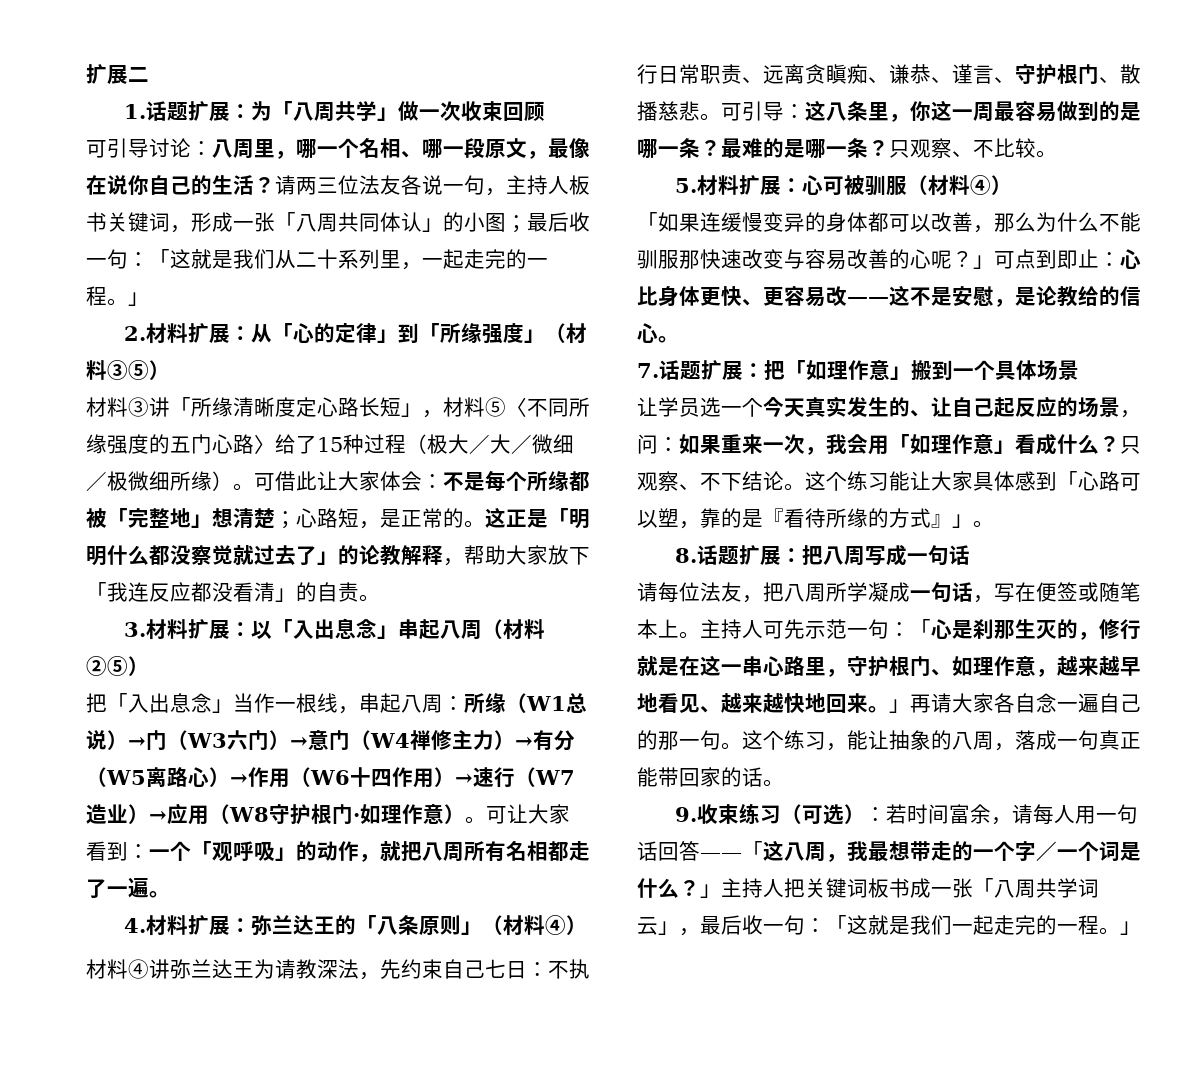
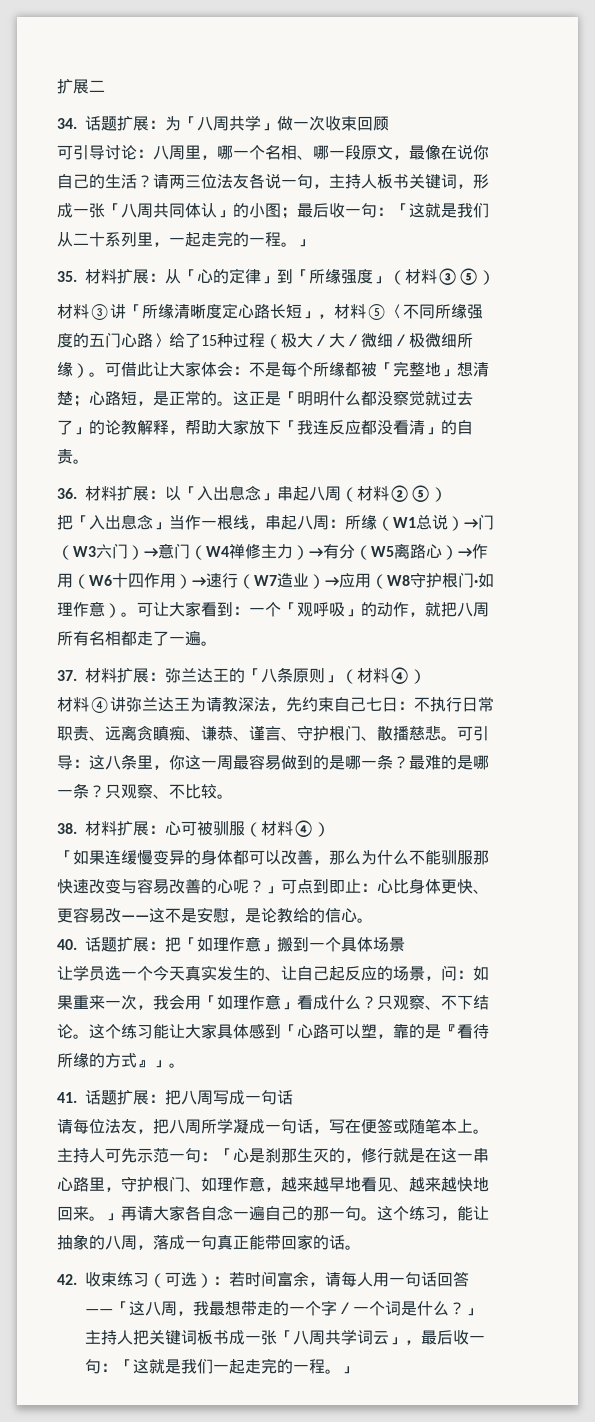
- 1.话题扩展：为「八周共学」做一次收束回顾
+ 34.话题扩展：为「八周共学」做一次收束回顾
- 2.材料扩展：从「心的定律」到「所缘强度」（材料③⑤）
+ 35.材料扩展：从「心的定律」到「所缘强度」（材料③⑤）
- 3.材料扩展：以「入出息念」串起八周（材料②⑤）
+ 36.材料扩展：以「入出息念」串起八周（材料②⑤）
- 4.材料扩展：弥兰达王的「八条原则」（材料④）
+ 37.材料扩展：弥兰达王的「八条原则」（材料④）
- 5.材料扩展：心可被驯服（材料④）
+ 38.材料扩展：心可被驯服（材料④）
- 7.话题扩展：把「如理作意」搬到一个具体场景
+ 40.话题扩展：把「如理作意」搬到一个具体场景
- 8.话题扩展：把八周写成一句话
+ 41.话题扩展：把八周写成一句话
- 9.收束练习（可选）：若时间富余，请每人用一句话回答——「这八周，我最想带走的一个字／一个词是什么？」主持人把关键词板书成一张「八周共学词云」，最后收一句：「这就是我们一起走完的一程。」
+ 42.收束练习（可选）：若时间富余，请每人用一句话回答——「这八周，我最想带走的一个字／一个词是什么？」主持人把关键词板书成一张「八周共学词云」，最后收一句：「这就是我们一起走完的一程。」

